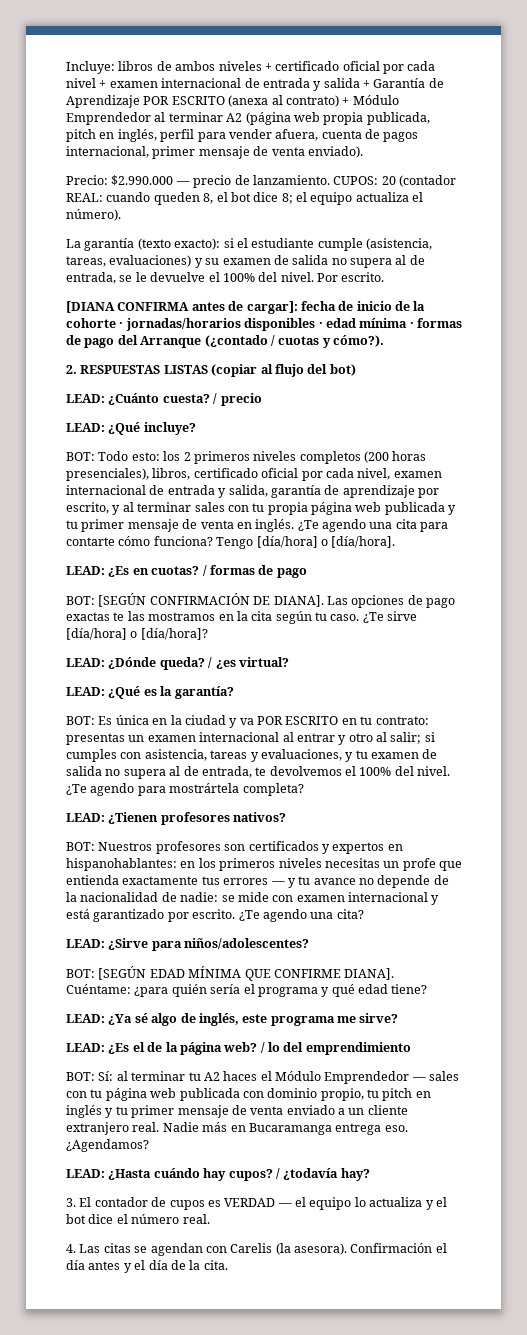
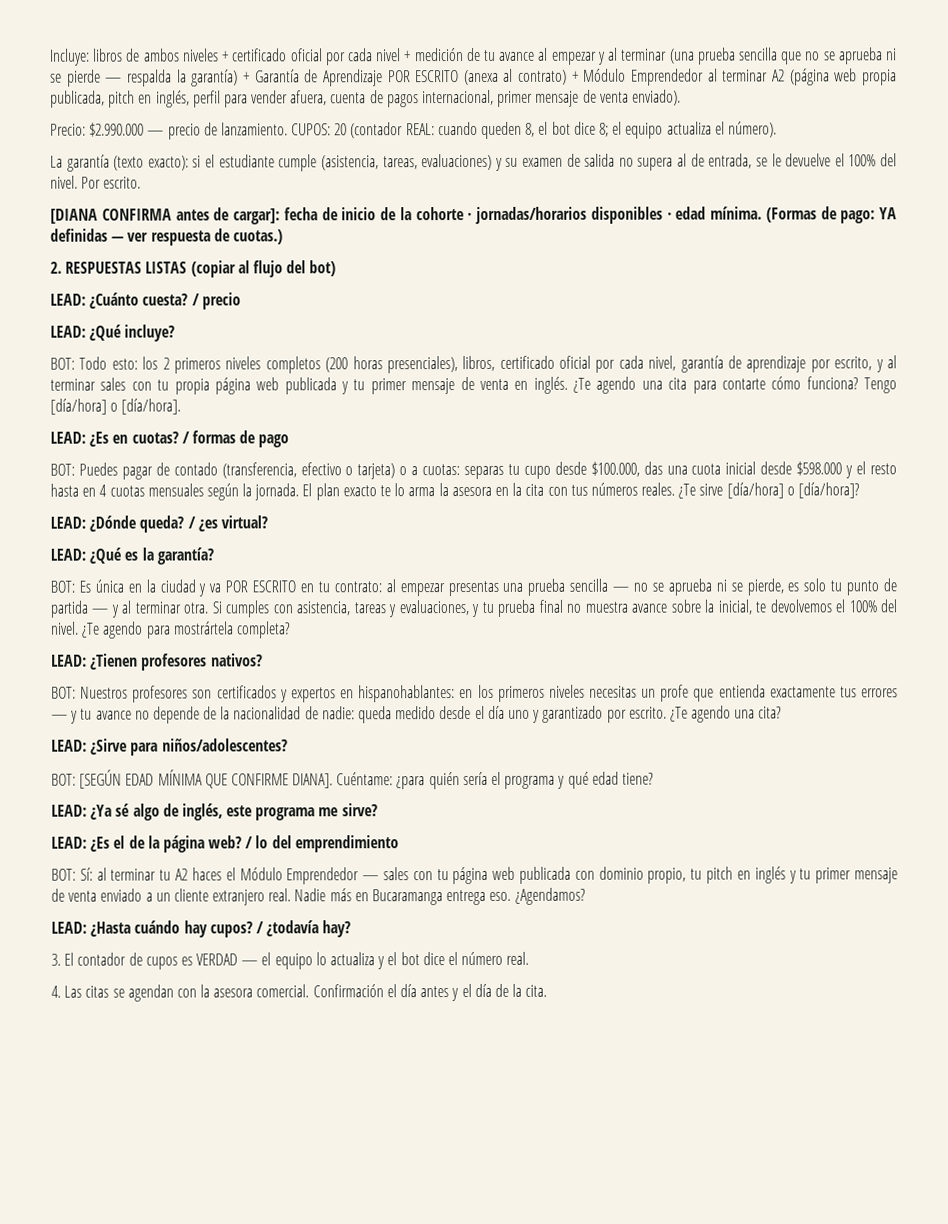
- Incluye: libros de ambos niveles + certificado oficial por cada nivel + examen internacional de entrada y salida + Garantía de Aprendizaje POR ESCRITO (anexa al contrato) + Módulo Emprendedor al terminar A2 (página web propia publicada, pitch en inglés, perfil para vender afuera, cuenta de pagos internacional, primer mensaje de venta enviado).
+ Incluye: libros de ambos niveles + certificado oficial por cada nivel + medición de tu avance al empezar y al terminar (una prueba sencilla que no se aprueba ni se pierde — respalda la garantía) + Garantía de Aprendizaje POR ESCRITO (anexa al contrato) + Módulo Emprendedor al terminar A2 (página web propia publicada, pitch en inglés, perfil para vender afuera, cuenta de pagos internacional, primer mensaje de venta enviado).
- [DIANA CONFIRMA antes de cargar]: fecha de inicio de la cohorte · jornadas/horarios disponibles · edad mínima · formas de pago del Arranque (¿contado / cuotas y cómo?).
+ [DIANA CONFIRMA antes de cargar]: fecha de inicio de la cohorte · jornadas/horarios disponibles · edad mínima. (Formas de pago: YA definidas — ver respuesta de cuotas.)
- BOT: Todo esto: los 2 primeros niveles completos (200 horas presenciales), libros, certificado oficial por cada nivel, examen internacional de entrada y salida, garantía de aprendizaje por escrito, y al terminar sales con tu propia página web publicada y tu primer mensaje de venta en inglés.
+ BOT: Todo esto: los 2 primeros niveles completos (200 horas presenciales), libros, certificado oficial por cada nivel, garantía de aprendizaje por escrito, y al terminar sales con tu propia página web publicada y tu primer mensaje de venta en inglés.
- BOT: [SEGÚN CONFIRMACIÓN DE DIANA]. Las opciones de pago exactas te las mostramos en la cita según tu caso.
+ BOT: Puedes pagar de contado (transferencia, efectivo o tarjeta) o a cuotas: separas tu cupo desde $100.000, das una cuota inicial desde $598.000 y el resto hasta en 4 cuotas mensuales según la jornada. El plan exacto te lo arma la asesora en la cita con tus números reales.
- BOT: Es única en la ciudad y va POR ESCRITO en tu contrato: presentas un examen internacional al entrar y otro al salir; si cumples con asistencia, tareas y evaluaciones, y tu examen de salida no supera al de entrada, te devolvemos el 100% del nivel.
+ BOT: Es única en la ciudad y va POR ESCRITO en tu contrato: al empezar presentas una prueba sencilla — no se aprueba ni se pierde, es solo tu punto de partida — y al terminar otra. Si cumples con asistencia, tareas y evaluaciones, y tu prueba final no muestra avance sobre la inicial, te devolvemos el 100% del nivel.
- BOT: Nuestros profesores son certificados y expertos en hispanohablantes: en los primeros niveles necesitas un profe que entienda exactamente tus errores — y tu avance no depende de la nacionalidad de nadie: se mide con examen internacional y está garantizado por escrito.
+ BOT: Nuestros profesores son certificados y expertos en hispanohablantes: en los primeros niveles necesitas un profe que entienda exactamente tus errores — y tu avance no depende de la nacionalidad de nadie: queda medido desde el día uno y garantizado por escrito.
- 4. Las citas se agendan con Carelis (la asesora).
+ 4. Las citas se agendan con la asesora comercial.

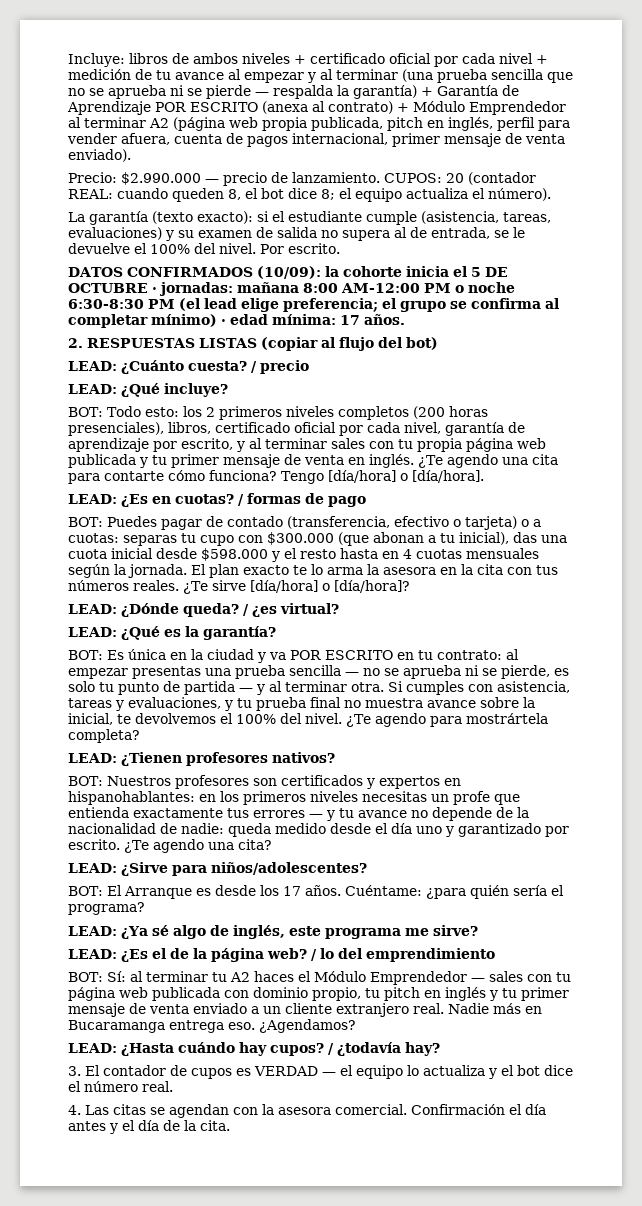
- [DIANA CONFIRMA antes de cargar]: fecha de inicio de la cohorte · jornadas/horarios disponibles · edad mínima. (Formas de pago: YA definidas — ver respuesta de cuotas.)
+ DATOS CONFIRMADOS (10/09): la cohorte inicia el 5 DE OCTUBRE · jornadas: mañana 8:00 AM-12:00 PM o noche 6:30-8:30 PM (el lead elige preferencia; el grupo se confirma al completar mínimo) · edad mínima: 17 años.
- BOT: Puedes pagar de contado (transferencia, efectivo o tarjeta) o a cuotas: separas tu cupo desde $100.000, das una cuota inicial desde $598.000 y el resto hasta en 4 cuotas mensuales según la jornada.
+ BOT: Puedes pagar de contado (transferencia, efectivo o tarjeta) o a cuotas: separas tu cupo con $300.000 (que abonan a tu inicial), das una cuota inicial desde $598.000 y el resto hasta en 4 cuotas mensuales según la jornada.
- BOT: [SEGÚN EDAD MÍNIMA QUE CONFIRME DIANA].
+ BOT: El Arranque es desde los 17 años.
- Cuéntame: ¿para quién sería el programa y qué edad tiene?
+ Cuéntame: ¿para quién sería el programa?

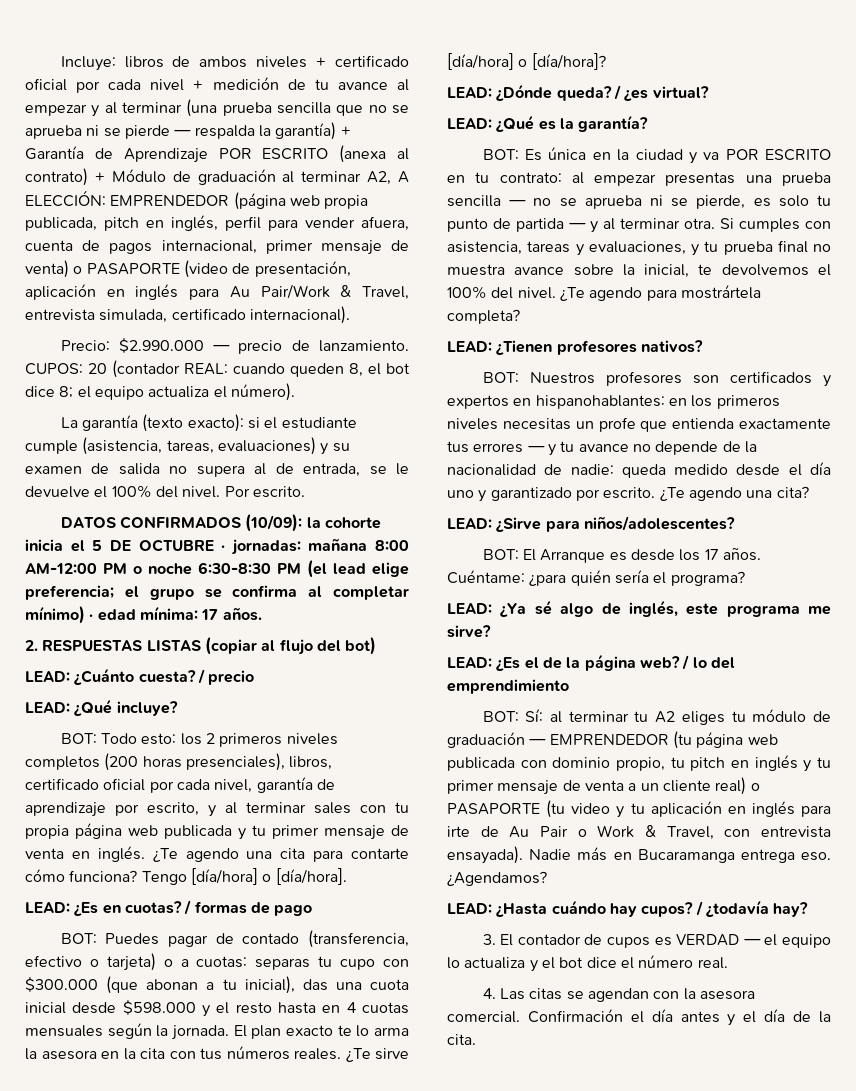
- libros de ambos niveles + certificado oficial por cada nivel + medición de tu avance al empezar y al terminar (una prueba sencilla que no se aprueba ni se pierde — respalda la garantía) + Garantía de Aprendizaje POR ESCRITO (anexa al contrato) + Módulo Emprendedor al terminar A2 (página web propia publicada, pitch en inglés, perfil para vender afuera, cuenta de pagos internacional, primer mensaje de venta enviado).
+ libros de ambos niveles + certificado oficial por cada nivel + medición de tu avance al empezar y al terminar (una prueba sencilla que no se aprueba ni se pierde — respalda la garantía) + Garantía de Aprendizaje POR ESCRITO (anexa al contrato) + Módulo de graduación al terminar A2, A ELECCIÓN: EMPRENDEDOR (página web propia publicada, pitch en inglés, perfil para vender afuera, cuenta de pagos internacional, primer mensaje de venta) o PASAPORTE (video de presentación, aplicación en inglés para Au Pair/Work & Travel, entrevista simulada, certificado internacional).
- BOT: Sí: al terminar tu A2 haces el Módulo Emprendedor — sales con tu página web publicada con dominio propio, tu pitch en inglés y tu primer mensaje de venta enviado a un cliente extranjero real.
+ BOT: Sí: al terminar tu A2 eliges tu módulo de graduación — EMPRENDEDOR (tu página web publicada con dominio propio, tu pitch en inglés y tu primer mensaje de venta a un cliente real) o PASAPORTE (tu video y tu aplicación en inglés para irte de Au Pair o Work & Travel, con entrevista ensayada).

